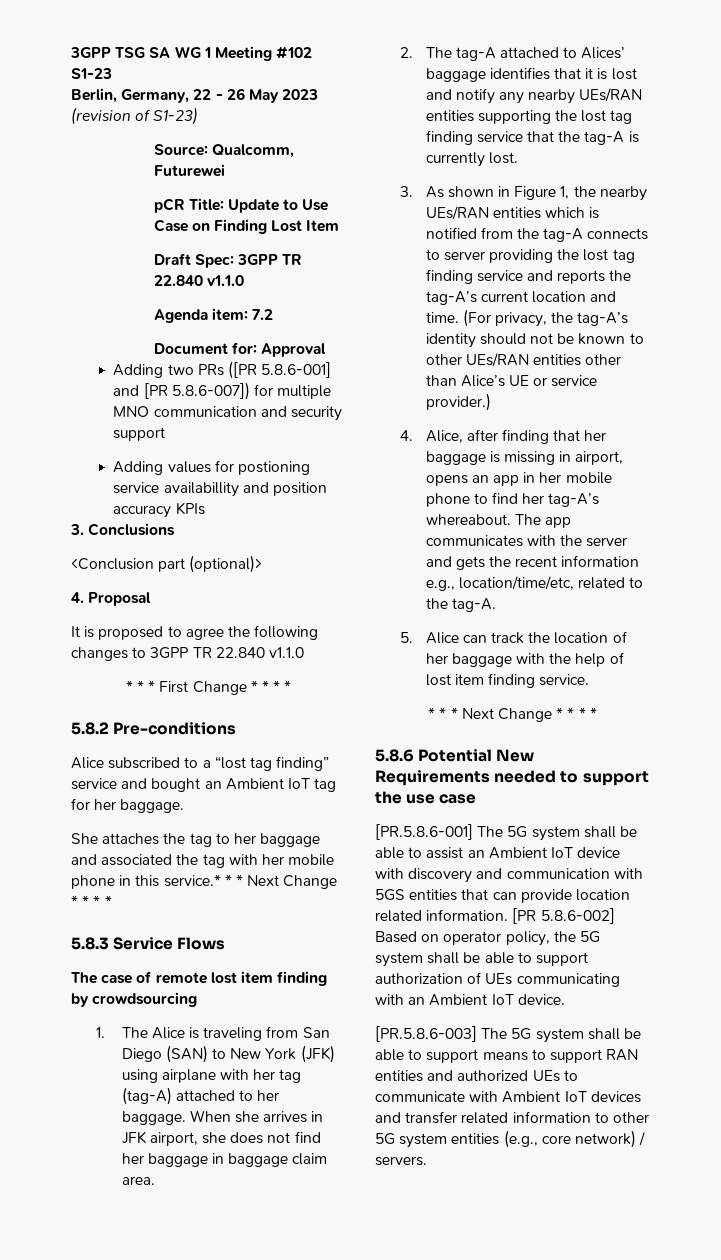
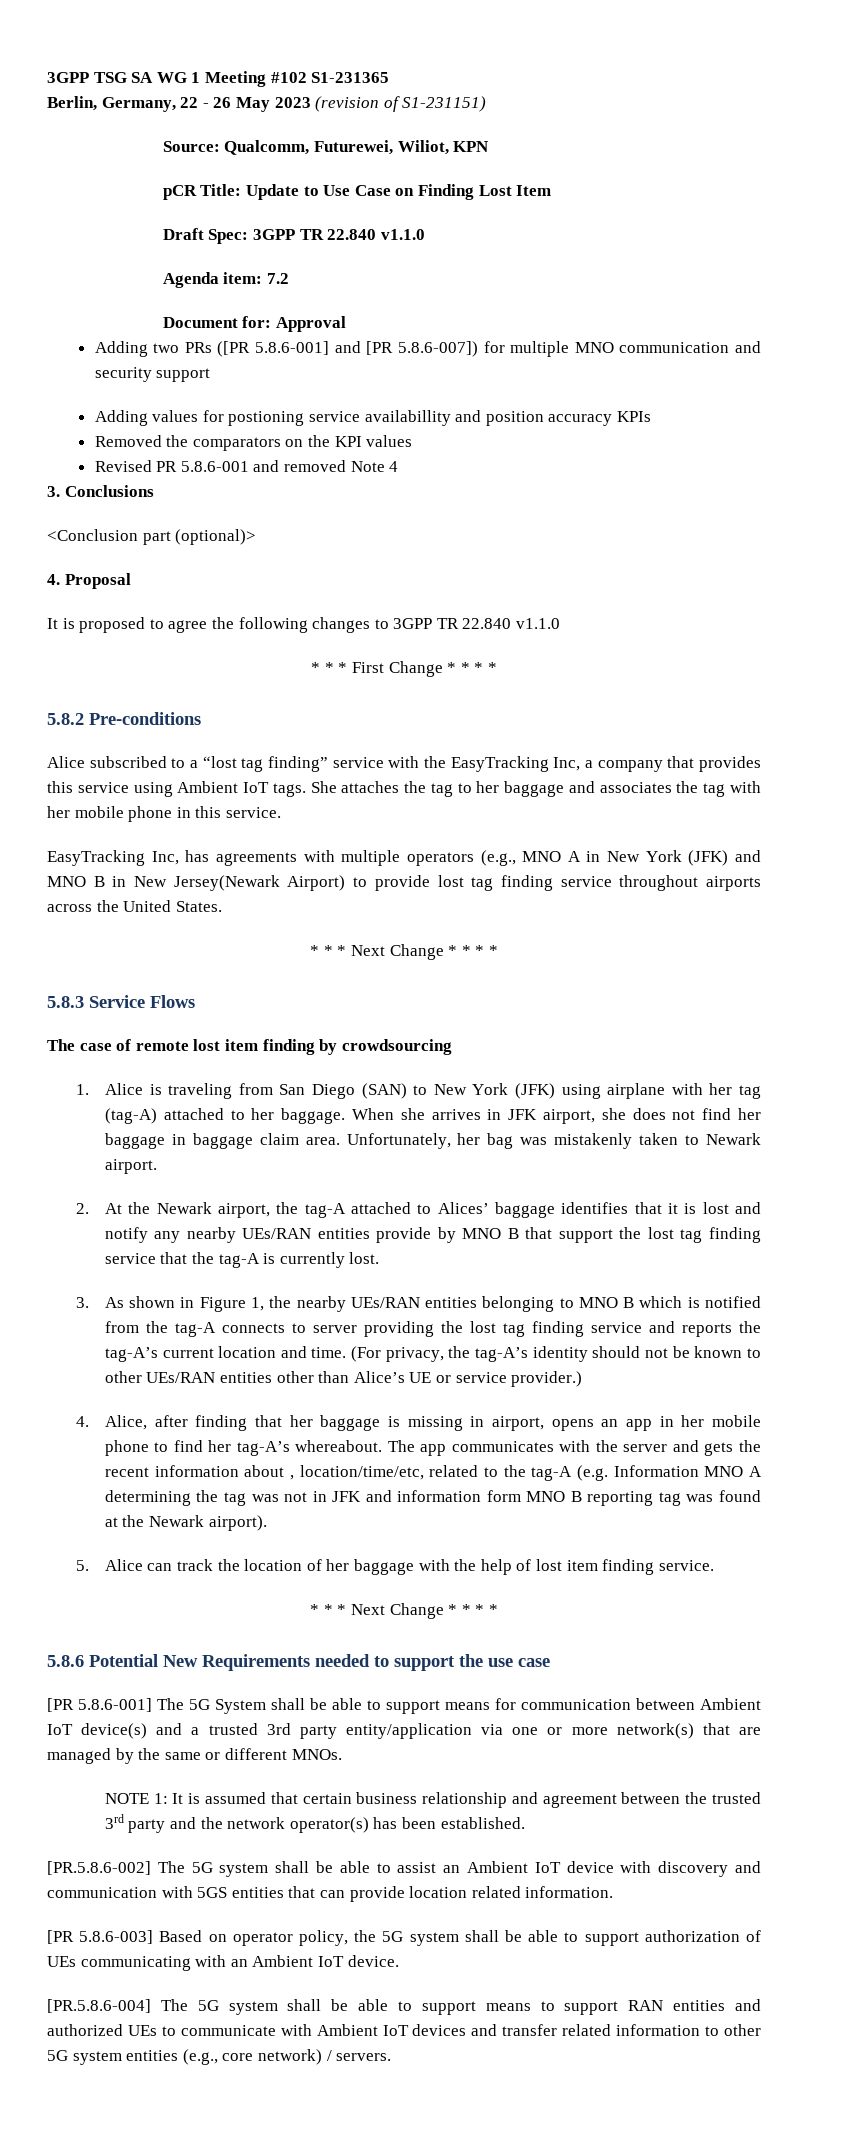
- 3GPP TSG SA WG 1 Meeting #102 S1-23
+ 3GPP TSG SA WG 1 Meeting #102 S1-231365
- Berlin, Germany, 22 - 26 May 2023 (revision of S1-23)
+ Berlin, Germany, 22 - 26 May 2023 (revision of S1-231151)
- Source: Qualcomm, Futurewei
+ Source: Qualcomm, Futurewei, Wiliot, KPN
+ Removed the comparators on the KPI values
+ Revised PR 5.8.6-001 and removed Note 4
- Alice subscribed to a “lost tag finding” service and bought an Ambient IoT tag for her baggage.
- She attaches the tag to her baggage and associated the tag with her mobile phone in this service.* * * Next Change * * * *
+ Alice subscribed to a “lost tag finding” service with the EasyTracking Inc, a company that provides this service using Ambient IoT tags. She attaches the tag to her baggage and associates the tag with her mobile phone in this service.
+ EasyTracking Inc, has agreements with multiple operators (e.g., MNO A in New York (JFK) and MNO B in New Jersey(Newark Airport) to provide lost tag finding service throughout airports across the United States.
+ * * * Next Change * * * *
- 1. The Alice is traveling from San Diego (SAN) to New York (JFK) using airplane with her tag (tag-A) attached to her baggage.
+ 1. Alice is traveling from San Diego (SAN) to New York (JFK) using airplane with her tag (tag-A) attached to her baggage.
- When she arrives in JFK airport, she does not find her baggage in baggage claim area.
- 2. The tag-A attached to Alices’ baggage identifies that it is lost and notify any nearby UEs/RAN entities supporting the lost tag finding service that the tag-A is currently lost.
+ When she arrives in JFK airport, she does not find her baggage in baggage claim area. Unfortunately, her bag was mistakenly taken to Newark airport.
+ 2. At the Newark airport, the tag-A attached to Alices’ baggage identifies that it is lost and notify any nearby UEs/RAN entities provide by MNO B that support the lost tag finding service that the tag-A is currently lost.
- 3. As shown in Figure 1, the nearby UEs/RAN entities which is notified from the tag-A connects to server providing the lost tag finding service and reports the tag-A’s current location and time.
+ 3. As shown in Figure 1, the nearby UEs/RAN entities belonging to MNO B which is notified from the tag-A connects to server providing the lost tag finding service and reports the tag-A’s current location and time.
- The app communicates with the server and gets the recent information e.g., location/time/etc, related to the tag-A.
+ The app communicates with the server and gets the recent information about , location/time/etc, related to the tag-A (e.g. Information MNO A determining the tag was not in JFK and information form MNO B reporting tag was found at the Newark airport).
- [PR.5.8.6-001] The 5G system shall be able to assist an Ambient IoT device with discovery and communication with 5GS entities that can provide location related information. [PR 5.8.6-002] Based on operator policy, the 5G system shall be able to support authorization of UEs communicating with an Ambient IoT device.
+ [PR 5.8.6-001] The 5G System shall be able to support means for communication between Ambient IoT device(s) and a trusted 3rd party entity/application via one or more network(s) that are managed by the same or different MNOs.
+ NOTE 1: It is assumed that certain business relationship and agreement between the trusted 3rd party and the network operator(s) has been established.
+ [PR.5.8.6-002] The 5G system shall be able to assist an Ambient IoT device with discovery and communication with 5GS entities that can provide location related information.
+ [PR 5.8.6-003] Based on operator policy, the 5G system shall be able to support authorization of UEs communicating with an Ambient IoT device.
- [PR.5.8.6-003] The 5G system shall be able to support means to support RAN entities and authorized UEs to communicate with Ambient IoT devices and transfer related information to other 5G system entities (e.g., core network) / servers.
+ [PR.5.8.6-004] The 5G system shall be able to support means to support RAN entities and authorized UEs to communicate with Ambient IoT devices and transfer related information to other 5G system entities (e.g., core network) / servers.

